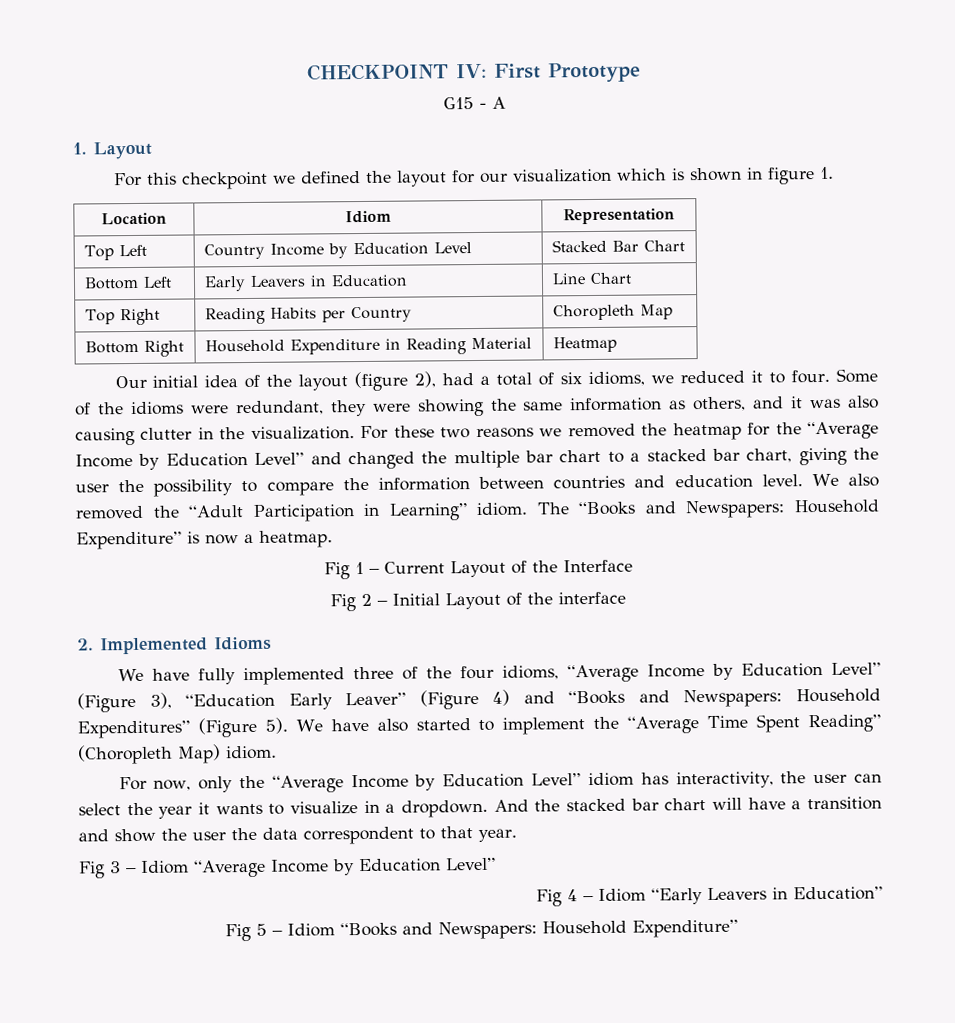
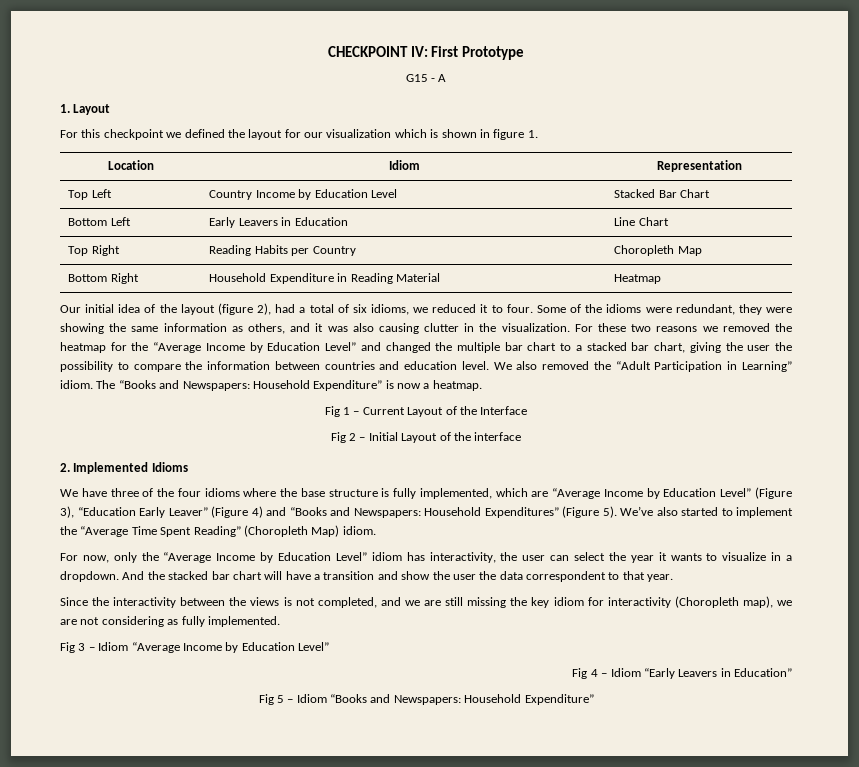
- We have fully implemented three of the four idioms, “Average Income by Education Level” (Figure 3), “Education Early Leaver” (Figure 4) and “Books and Newspapers: Household Expenditures” (Figure 5).
+ We have three of the four idioms where the base structure is fully implemented, which are “Average Income by Education Level” (Figure 3), “Education Early Leaver” (Figure 4) and “Books and Newspapers: Household Expenditures” (Figure 5).
- We have also started to implement the “Average Time Spent Reading” (Choropleth Map) idiom.
+ We’ve also started to implement the “Average Time Spent Reading” (Choropleth Map) idiom.
+ Since the interactivity between the views is not completed, and we are still missing the key idiom for interactivity (Choropleth map), we are not considering as fully implemented.

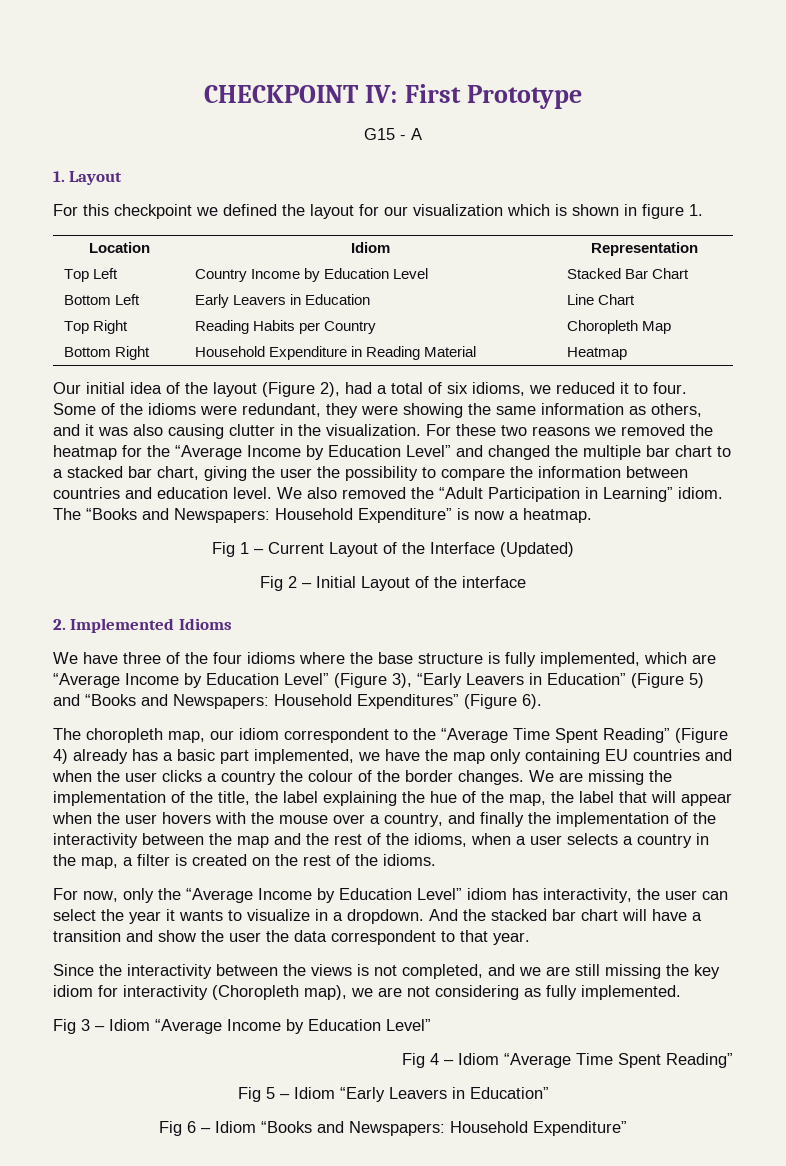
- Our initial idea of the layout (figure 2), had a total of six idioms, we reduced it to four.
+ Our initial idea of the layout (Figure 2), had a total of six idioms, we reduced it to four.
- Fig 1 – Current Layout of the Interface
+ Fig 1 – Current Layout of the Interface (Updated)
- We have three of the four idioms where the base structure is fully implemented, which are “Average Income by Education Level” (Figure 3), “Education Early Leaver” (Figure 4) and “Books and Newspapers: Household Expenditures” (Figure 5). We’ve also started to implement the “Average Time Spent Reading” (Choropleth Map) idiom.
+ We have three of the four idioms where the base structure is fully implemented, which are “Average Income by Education Level” (Figure 3), “Early Leavers in Education” (Figure 5) and “Books and Newspapers: Household Expenditures” (Figure 6).
+ The choropleth map, our idiom correspondent to the “Average Time Spent Reading” (Figure 4) already has a basic part implemented, we have the map only containing EU countries and when the user clicks a country the colour of the border changes. We are missing the implementation of the title, the label explaining the hue of the map, the label that will appear when the user hovers with the mouse over a country, and finally the implementation of the interactivity between the map and the rest of the idioms, when a user selects a country in the map, a filter is created on the rest of the idioms.
- Fig 4 – Idiom “Early Leavers in Education”
+ Fig 4 – Idiom “Average Time Spent Reading”
+ Fig 5 – Idiom “Early Leavers in Education”
- Fig 5 – Idiom “Books and Newspapers: Household Expenditure”
+ Fig 6 – Idiom “Books and Newspapers: Household Expenditure”

